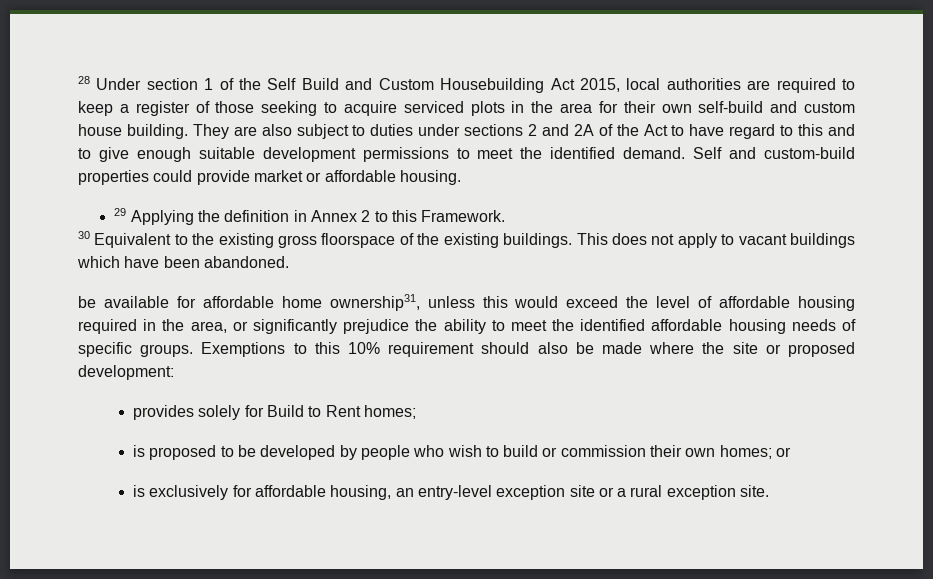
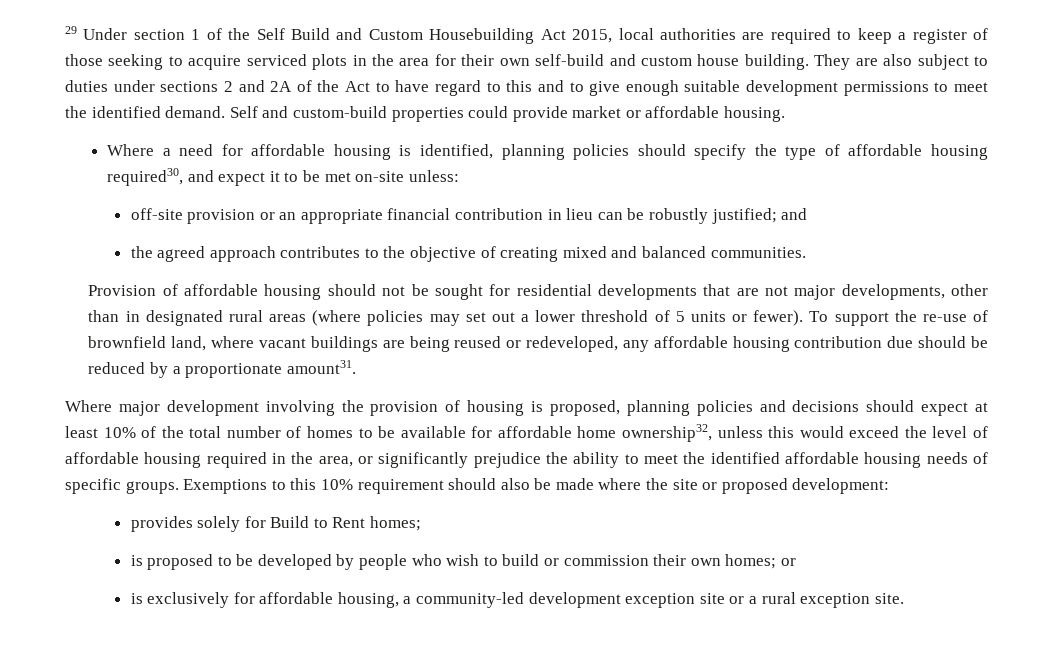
- 28 Under section 1 of the Self Build and Custom Housebuilding Act 2015, local authorities are required to keep a register of those seeking to acquire serviced plots in the area for their own self-build and custom house building.
+ 29 Under section 1 of the Self Build and Custom Housebuilding Act 2015, local authorities are required to keep a register of those seeking to acquire serviced plots in the area for their own self-build and custom house building.
- 29 Applying the definition in Annex 2 to this Framework.
- 30 Equivalent to the existing gross floorspace of the existing buildings. This does not apply to vacant buildings which have been abandoned.
- be available for affordable home ownership31, unless this would exceed the level of affordable housing required in the area, or significantly prejudice the ability to meet the identified affordable housing needs of specific groups.
+ Where a need for affordable housing is identified, planning policies should specify the type of affordable housing required30, and expect it to be met on-site unless:
+ off-site provision or an appropriate financial contribution in lieu can be robustly justified; and
+ the agreed approach contributes to the objective of creating mixed and balanced communities.
+ Provision of affordable housing should not be sought for residential developments that are not major developments, other than in designated rural areas (where policies may set out a lower threshold of 5 units or fewer). To support the re-use of brownfield land, where vacant buildings are being reused or redeveloped, any affordable housing contribution due should be reduced by a proportionate amount31.
+ Where major development involving the provision of housing is proposed, planning policies and decisions should expect at least 10% of the total number of homes to be available for affordable home ownership32, unless this would exceed the level of affordable housing required in the area, or significantly prejudice the ability to meet the identified affordable housing needs of specific groups.
- is exclusively for affordable housing, an entry-level exception site or a rural exception site.
+ is exclusively for affordable housing, a community-led development exception site or a rural exception site.

